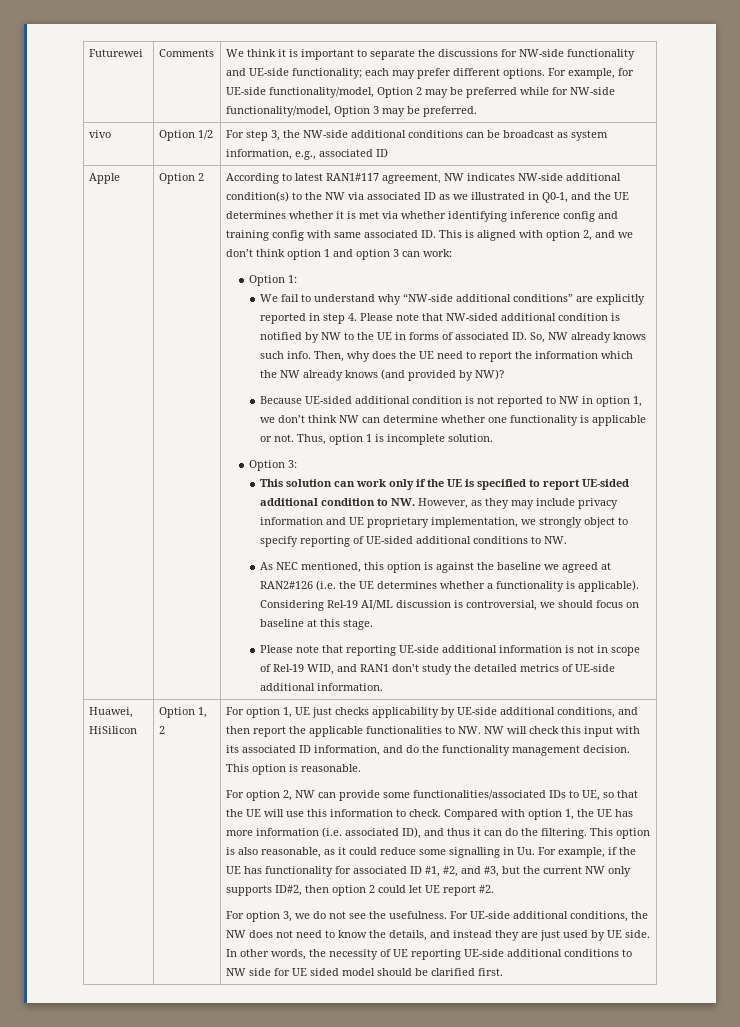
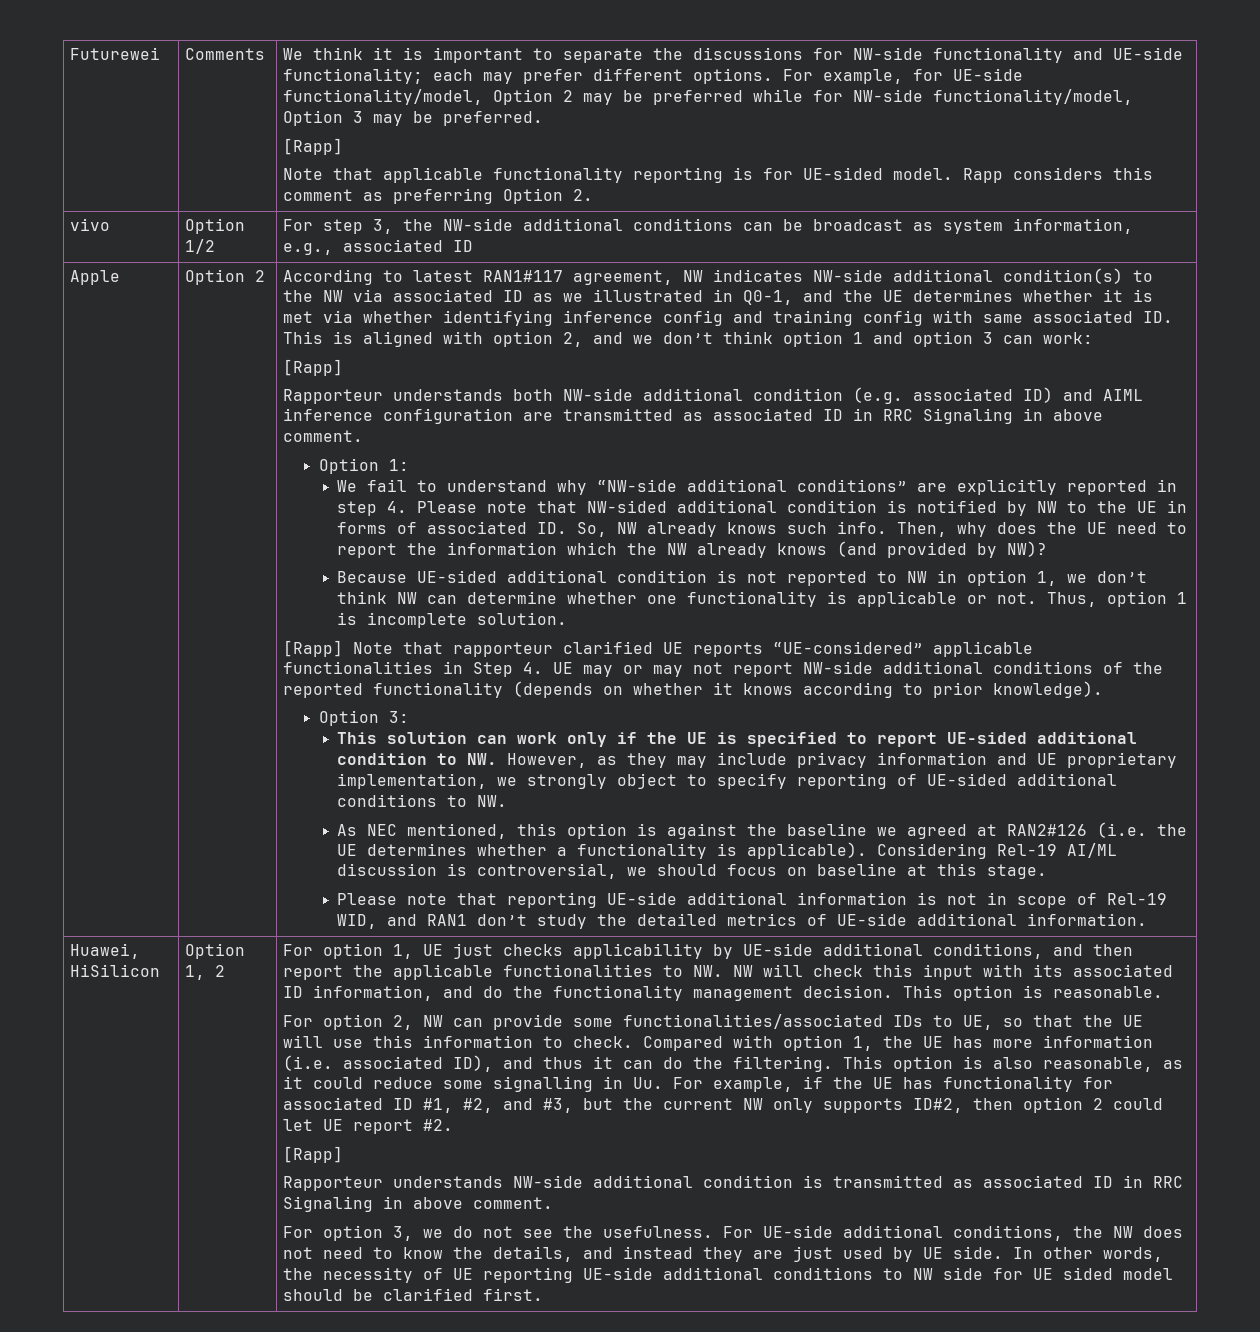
  For example, for UE-side functionality/model, Option 2 may be preferred while for NW-side functionality/model, Option 3 may be preferred.
+ [Rapp]
+ Note that applicable functionality reporting is for UE-sided model. Rapp considers this comment as preferring Option 2.
  According to latest RAN1#117 agreement, NW indicates NW-side additional condition(s) to the NW via associated ID as we illustrated in Q0-1, and the UE determines whether it is met via whether identifying inference config and training config with same associated ID. This is aligned with option 2, and we don’t think option 1 and option 3 can work:
+ [Rapp]
+ Rapporteur understands both NW-side additional condition (e.g. associated ID) and AIML inference configuration are transmitted as associated ID in RRC Signaling in above comment.
+ [Rapp] Note that rapporteur clarified UE reports “UE-considered” applicable functionalities in Step 4. UE may or may not report NW-side additional conditions of the reported functionality (depends on whether it knows according to prior knowledge).
  This option is also reasonable, as it could reduce some signalling in Uu. For example, if the UE has functionality for associated ID #1, #2, and #3, but the current NW only supports ID#2, then option 2 could let UE report #2.
+ [Rapp]
+ Rapporteur understands NW-side additional condition is transmitted as associated ID in RRC Signaling in above comment.

